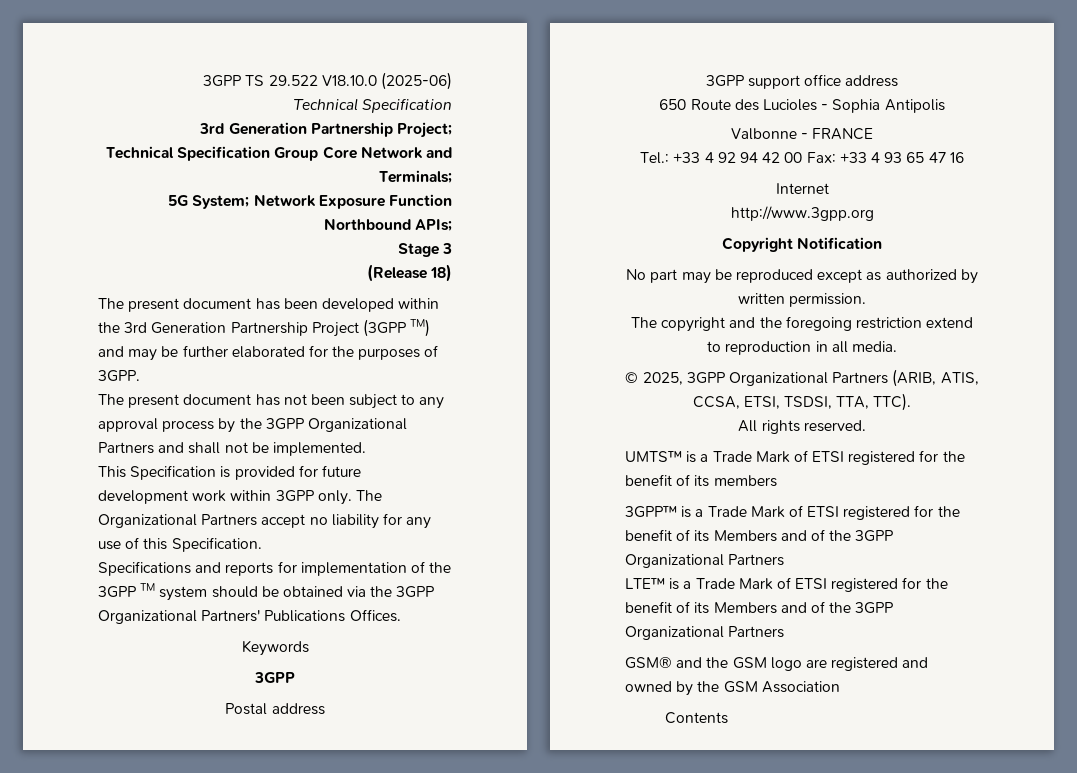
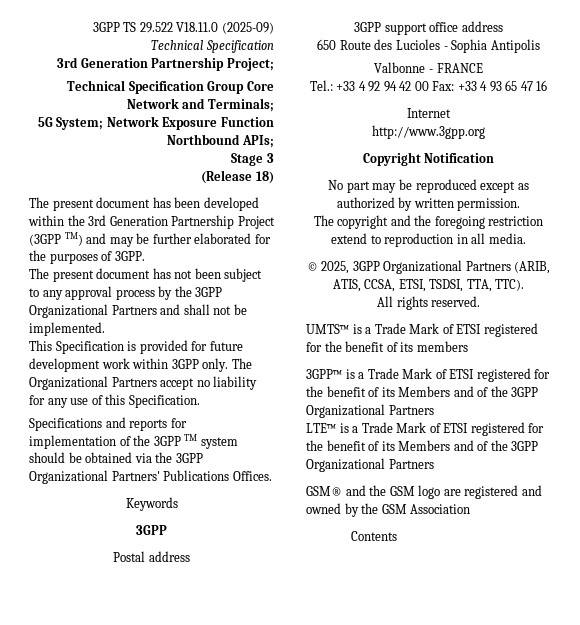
- 3GPP TS 29.522 V18.10.0 (2025-06)
+ 3GPP TS 29.522 V18.11.0 (2025-09)

